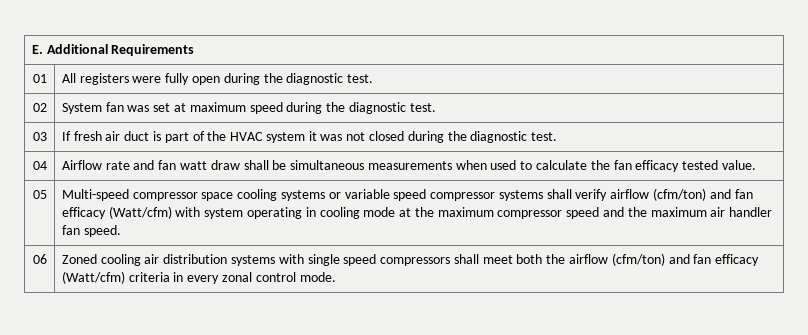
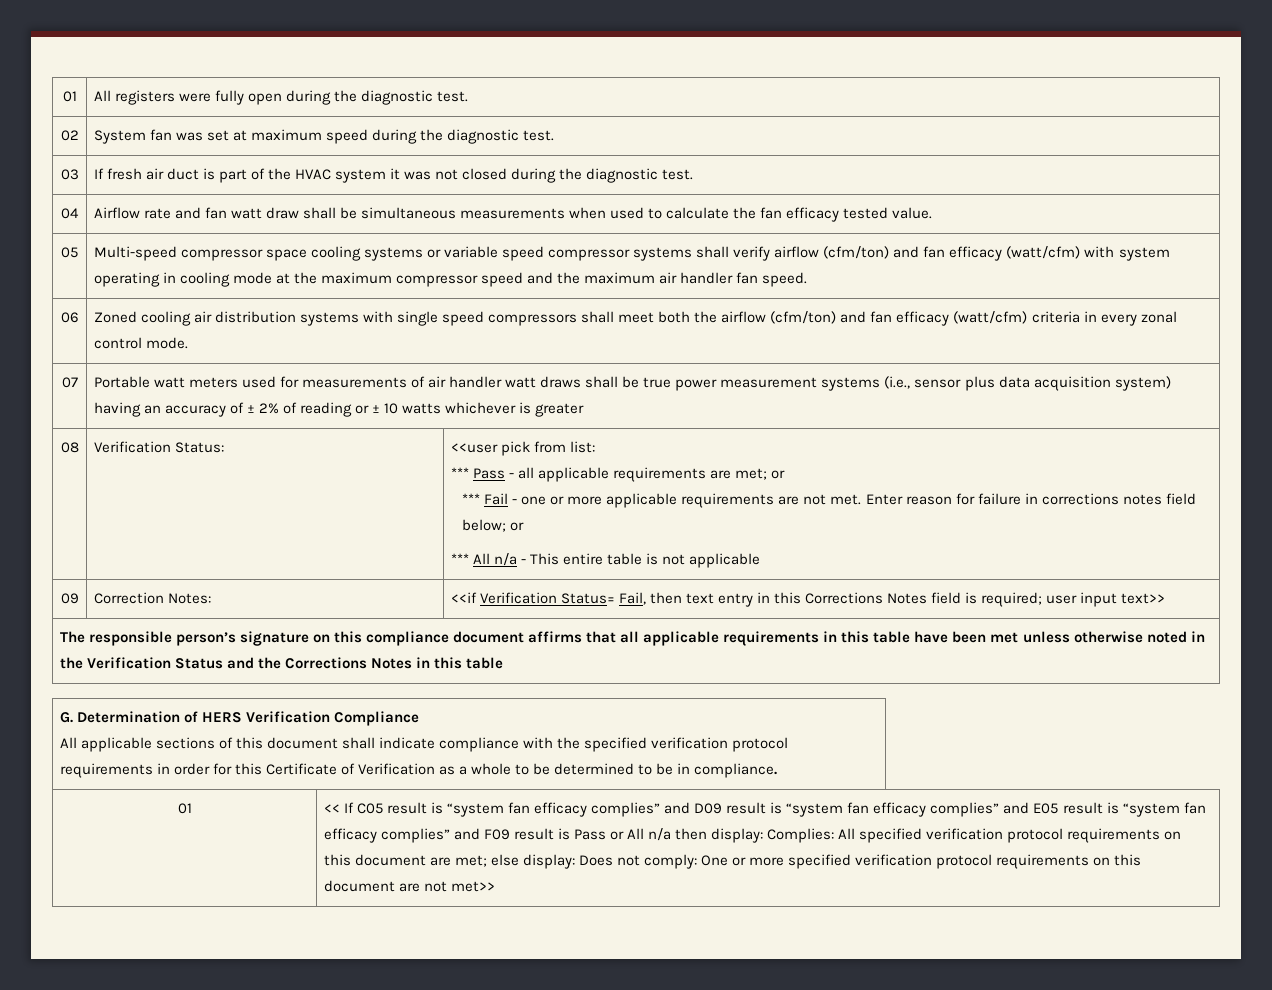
- E. Additional Requirements
- 05 | Multi-speed compressor space cooling systems or variable speed compressor systems shall verify airflow (cfm/ton) and fan efficacy (Watt/cfm) with system operating in cooling mode at the maximum compressor speed and the maximum air handler fan speed.
+ 05 | Multi-speed compressor space cooling systems or variable speed compressor systems shall verify airflow (cfm/ton) and fan efficacy (watt/cfm) with system operating in cooling mode at the maximum compressor speed and the maximum air handler fan speed.
- 06 | Zoned cooling air distribution systems with single speed compressors shall meet both the airflow (cfm/ton) and fan efficacy (Watt/cfm) criteria in every zonal control mode.
+ 06 | Zoned cooling air distribution systems with single speed compressors shall meet both the airflow (cfm/ton) and fan efficacy (watt/cfm) criteria in every zonal control mode.
+ 07 | Portable watt meters used for measurements of air handler watt draws shall be true power measurement systems (i.e., sensor plus data acquisition system) having an accuracy of ± 2% of reading or ± 10 watts whichever is greater
+ 08 | Verification Status: | <<user pick from list:
+ *** Pass - all applicable requirements are met; or
+ *** Fail - one or more applicable requirements are not met. Enter reason for failure in corrections notes field below; or
+ *** All n/a - This entire table is not applicable
+ 09 | Correction Notes: | <<if Verification Status= Fail, then text entry in this Corrections Notes field is required; user input text>>
+ The responsible person’s signature on this compliance document affirms that all applicable requirements in this table have been met unless otherwise noted in the Verification Status and the Corrections Notes in this table
+ G. Determination of HERS Verification Compliance
+ All applicable sections of this document shall indicate compliance with the specified verification protocol requirements in order for this Certificate of Verification as a whole to be determined to be in compliance.
+ 01 | << If C05 result is “system fan efficacy complies” and D09 result is “system fan efficacy complies” and E05 result is “system fan efficacy complies” and F09 result is Pass or All n/a then display: Complies: All specified verification protocol requirements on this document are met; else display: Does not comply: One or more specified verification protocol requirements on this document are not met>>

